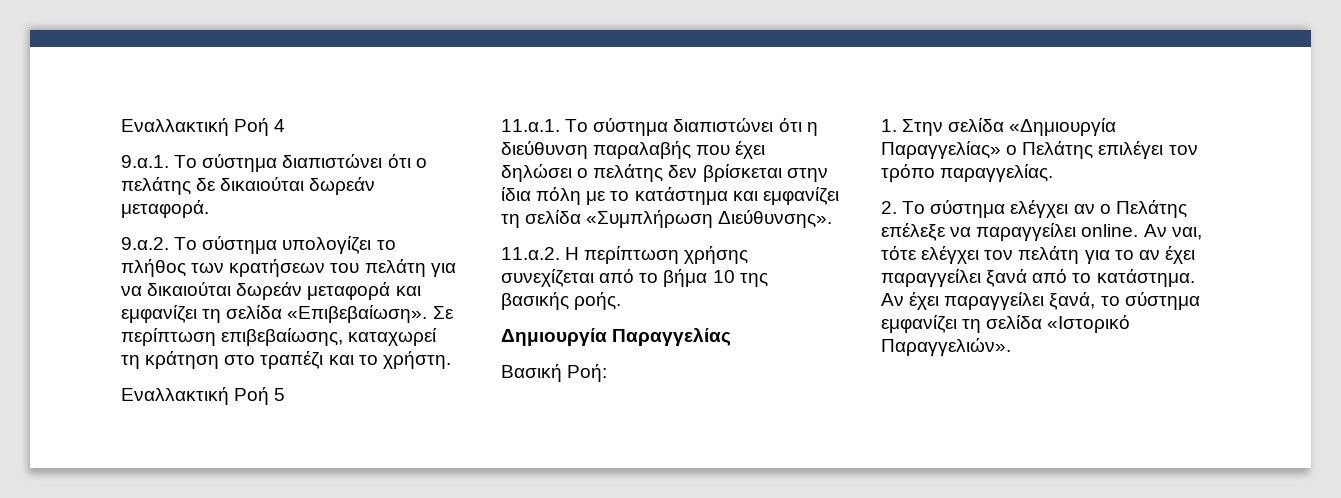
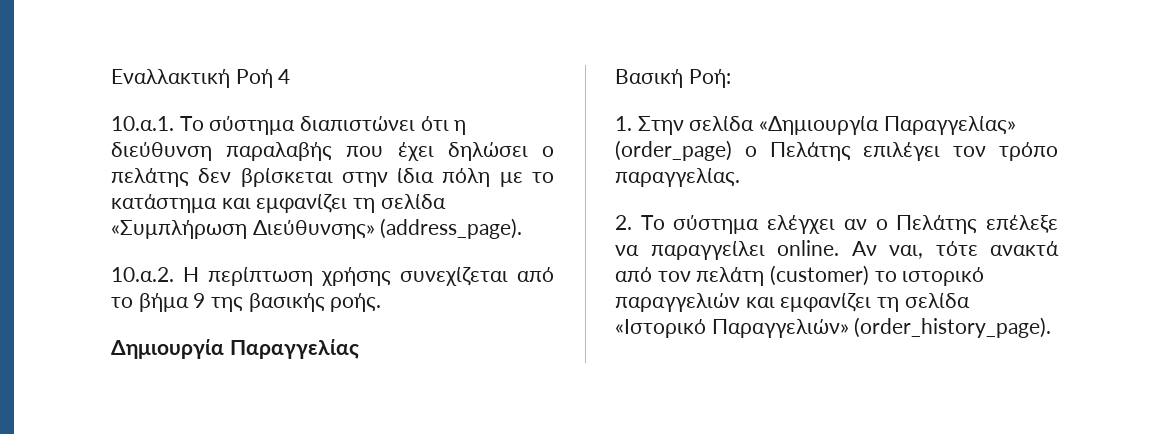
- 9.α.1. Το σύστημα διαπιστώνει ότι ο πελάτης δε δικαιούται δωρεάν μεταφορά.
- 9.α.2. Το σύστημα υπολογίζει το πλήθος των κρατήσεων του πελάτη για να δικαιούται δωρεάν μεταφορά και εμφανίζει τη σελίδα «Επιβεβαίωση». Σε περίπτωση επιβεβαίωσης, καταχωρεί τη κράτηση στο τραπέζι και το χρήστη.
- Εναλλακτική Ροή 5
- 11.α.1. Το σύστημα διαπιστώνει ότι η διεύθυνση παραλαβής που έχει δηλώσει ο πελάτης δεν βρίσκεται στην ίδια πόλη με το κατάστημα και εμφανίζει τη σελίδα «Συμπλήρωση Διεύθυνσης».
- 11.α.2. Η περίπτωση χρήσης συνεχίζεται από το βήμα 10 της βασικής ροής.
+ 10.α.1. Το σύστημα διαπιστώνει ότι η διεύθυνση παραλαβής που έχει δηλώσει ο πελάτης δεν βρίσκεται στην ίδια πόλη με το κατάστημα και εμφανίζει τη σελίδα «Συμπλήρωση Διεύθυνσης» (address_page).
+ 10.α.2. Η περίπτωση χρήσης συνεχίζεται από το βήμα 9 της βασικής ροής.
- 1. Στην σελίδα «Δημιουργία Παραγγελίας» ο Πελάτης επιλέγει τον τρόπο παραγγελίας.
+ 1. Στην σελίδα «Δημιουργία Παραγγελίας» (order_page) ο Πελάτης επιλέγει τον τρόπο παραγγελίας.
- Αν ναι, τότε ελέγχει τον πελάτη για το αν έχει παραγγείλει ξανά από το κατάστημα. Αν έχει παραγγείλει ξανά, το σύστημα εμφανίζει τη σελίδα «Ιστορικό Παραγγελιών».
+ Αν ναι, τότε ανακτά από τον πελάτη (customer) το ιστορικό παραγγελιών και εμφανίζει τη σελίδα «Ιστορικό Παραγγελιών» (order_history_page).

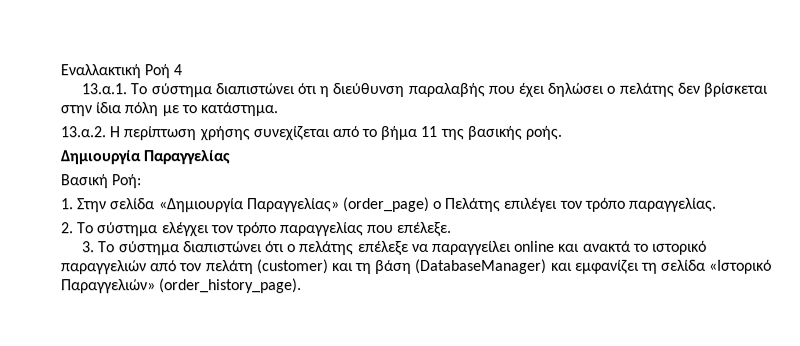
- 10.α.1. Το σύστημα διαπιστώνει ότι η διεύθυνση παραλαβής που έχει δηλώσει ο πελάτης δεν βρίσκεται στην ίδια πόλη με το κατάστημα και εμφανίζει τη σελίδα «Συμπλήρωση Διεύθυνσης» (address_page).
- 10.α.2. Η περίπτωση χρήσης συνεχίζεται από το βήμα 9 της βασικής ροής.
+ 13.α.1. Το σύστημα διαπιστώνει ότι η διεύθυνση παραλαβής που έχει δηλώσει ο πελάτης δεν βρίσκεται στην ίδια πόλη με το κατάστημα.
+ 13.α.2. Η περίπτωση χρήσης συνεχίζεται από το βήμα 11 της βασικής ροής.
- 2. Το σύστημα ελέγχει αν ο Πελάτης επέλεξε να παραγγείλει online. Αν ναι, τότε ανακτά από τον πελάτη (customer) το ιστορικό παραγγελιών και εμφανίζει τη σελίδα «Ιστορικό Παραγγελιών» (order_history_page).
+ 2. Το σύστημα ελέγχει τον τρόπο παραγγελίας που επέλεξε.
+ 3. Το σύστημα διαπιστώνει ότι ο πελάτης επέλεξε να παραγγείλει online και ανακτά το ιστορικό παραγγελιών από τον πελάτη (customer) και τη βάση (DatabaseManager) και εμφανίζει τη σελίδα «Ιστορικό Παραγγελιών» (order_history_page).

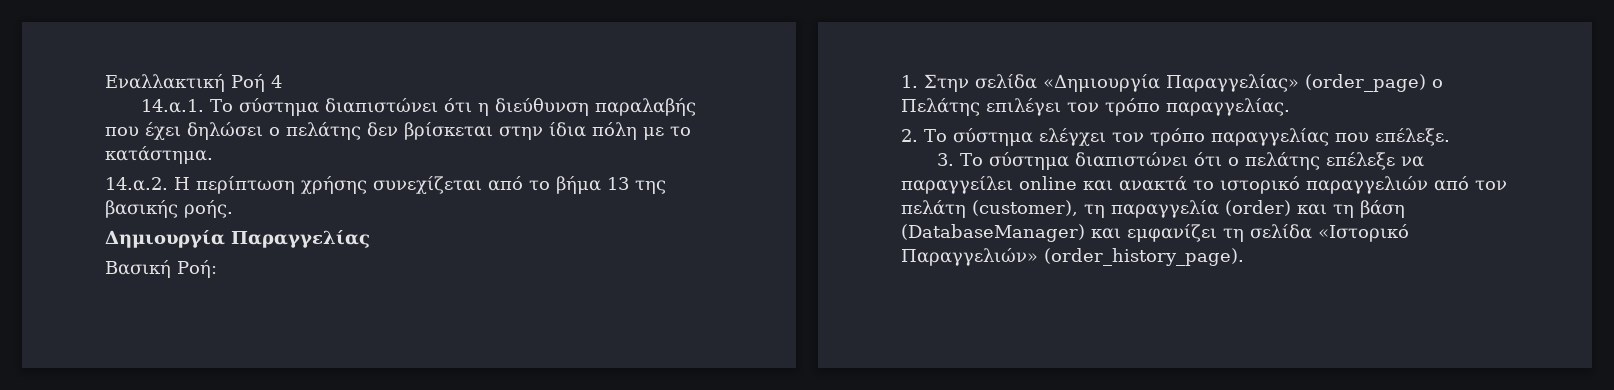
- 13.α.1. Το σύστημα διαπιστώνει ότι η διεύθυνση παραλαβής που έχει δηλώσει ο πελάτης δεν βρίσκεται στην ίδια πόλη με το κατάστημα.
+ 14.α.1. Το σύστημα διαπιστώνει ότι η διεύθυνση παραλαβής που έχει δηλώσει ο πελάτης δεν βρίσκεται στην ίδια πόλη με το κατάστημα.
- 13.α.2. Η περίπτωση χρήσης συνεχίζεται από το βήμα 11 της βασικής ροής.
+ 14.α.2. Η περίπτωση χρήσης συνεχίζεται από το βήμα 13 της βασικής ροής.
- 3. Το σύστημα διαπιστώνει ότι ο πελάτης επέλεξε να παραγγείλει online και ανακτά το ιστορικό παραγγελιών από τον πελάτη (customer) και τη βάση (DatabaseManager) και εμφανίζει τη σελίδα «Ιστορικό Παραγγελιών» (order_history_page).
+ 3. Το σύστημα διαπιστώνει ότι ο πελάτης επέλεξε να παραγγείλει online και ανακτά το ιστορικό παραγγελιών από τον πελάτη (customer), τη παραγγελία (order) και τη βάση (DatabaseManager) και εμφανίζει τη σελίδα «Ιστορικό Παραγγελιών» (order_history_page).

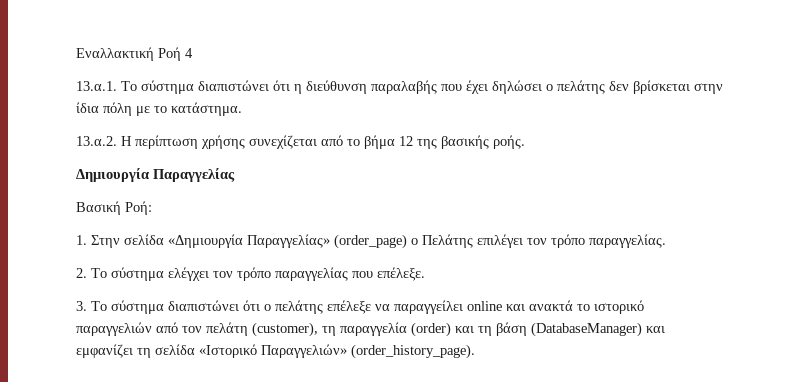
- 14.α.1. Το σύστημα διαπιστώνει ότι η διεύθυνση παραλαβής που έχει δηλώσει ο πελάτης δεν βρίσκεται στην ίδια πόλη με το κατάστημα.
+ 13.α.1. Το σύστημα διαπιστώνει ότι η διεύθυνση παραλαβής που έχει δηλώσει ο πελάτης δεν βρίσκεται στην ίδια πόλη με το κατάστημα.
- 14.α.2. Η περίπτωση χρήσης συνεχίζεται από το βήμα 13 της βασικής ροής.
+ 13.α.2. Η περίπτωση χρήσης συνεχίζεται από το βήμα 12 της βασικής ροής.

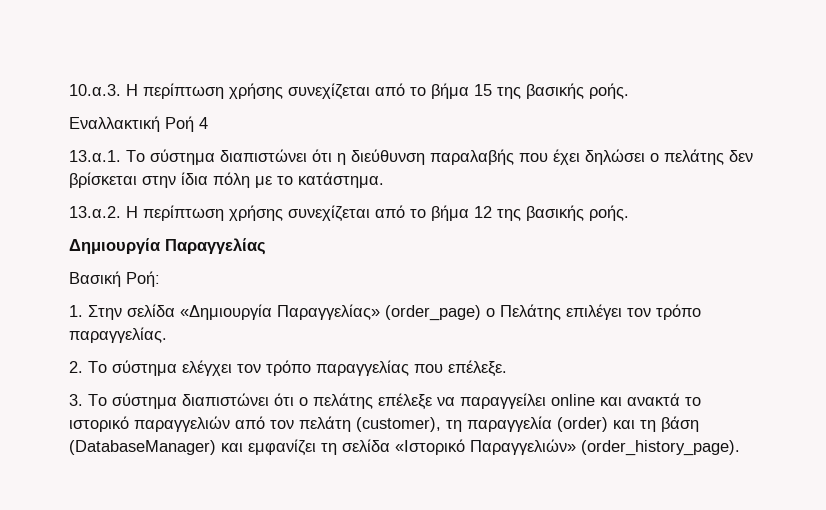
+ 10.α.3. Η περίπτωση χρήσης συνεχίζεται από το βήμα 15 της βασικής ροής.

